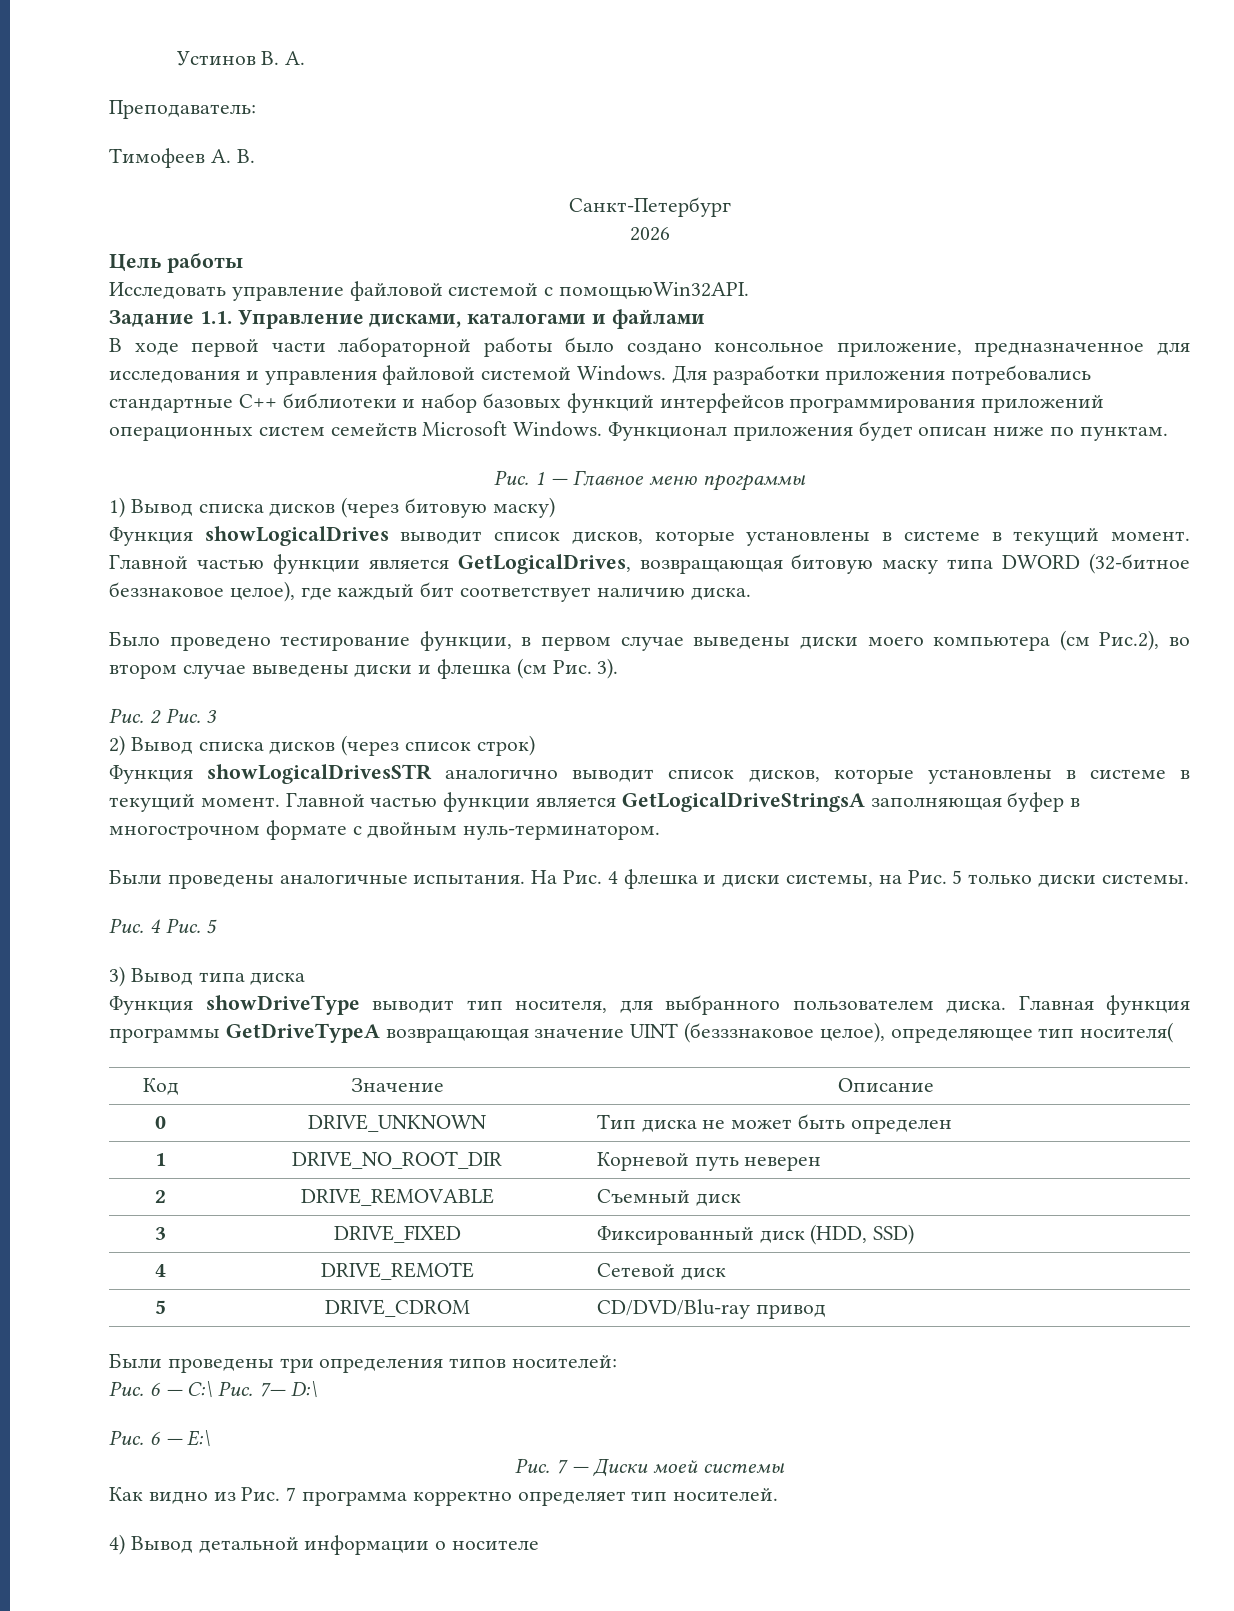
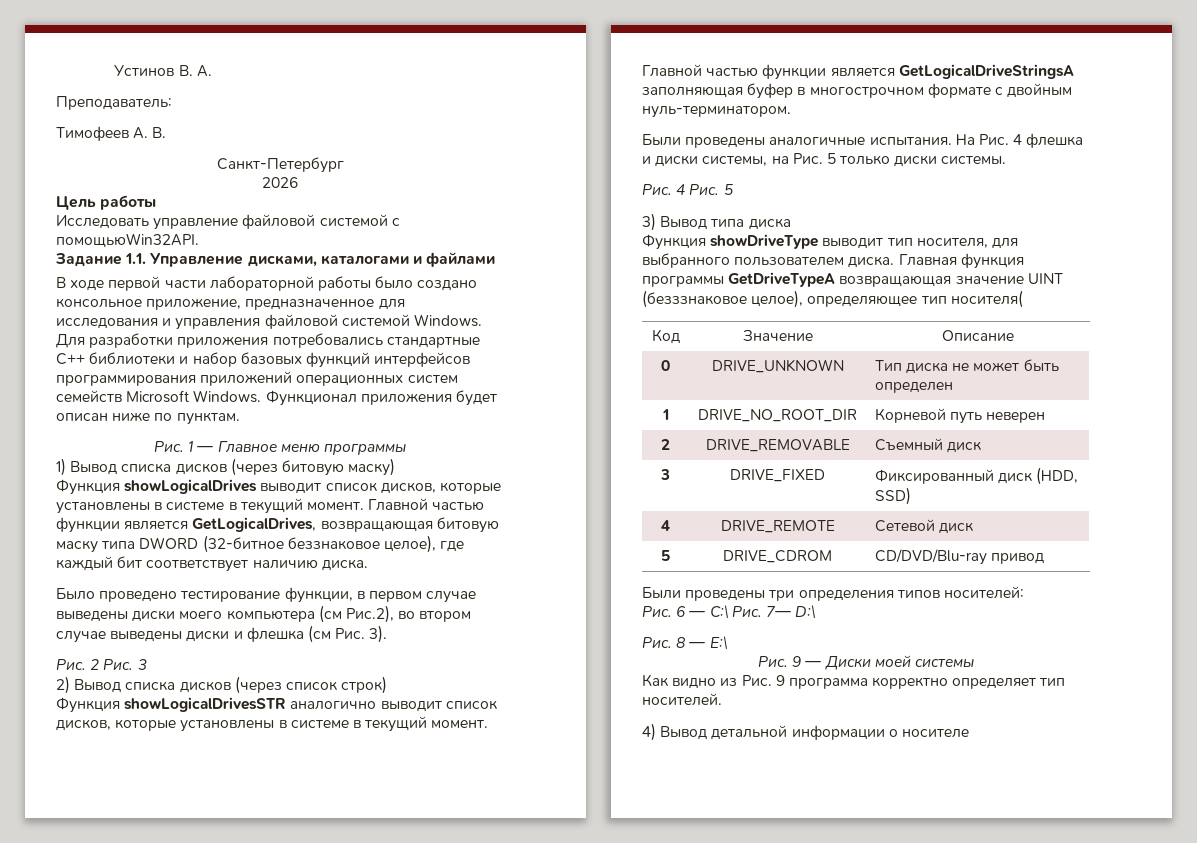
- Рис. 6 — E:\
+ Рис. 8 — E:\
- Рис. 7 — Диски моей системы
+ Рис. 9 — Диски моей системы
- Как видно из Рис. 7 программа корректно определяет тип носителей.
+ Как видно из Рис. 9 программа корректно определяет тип носителей.

